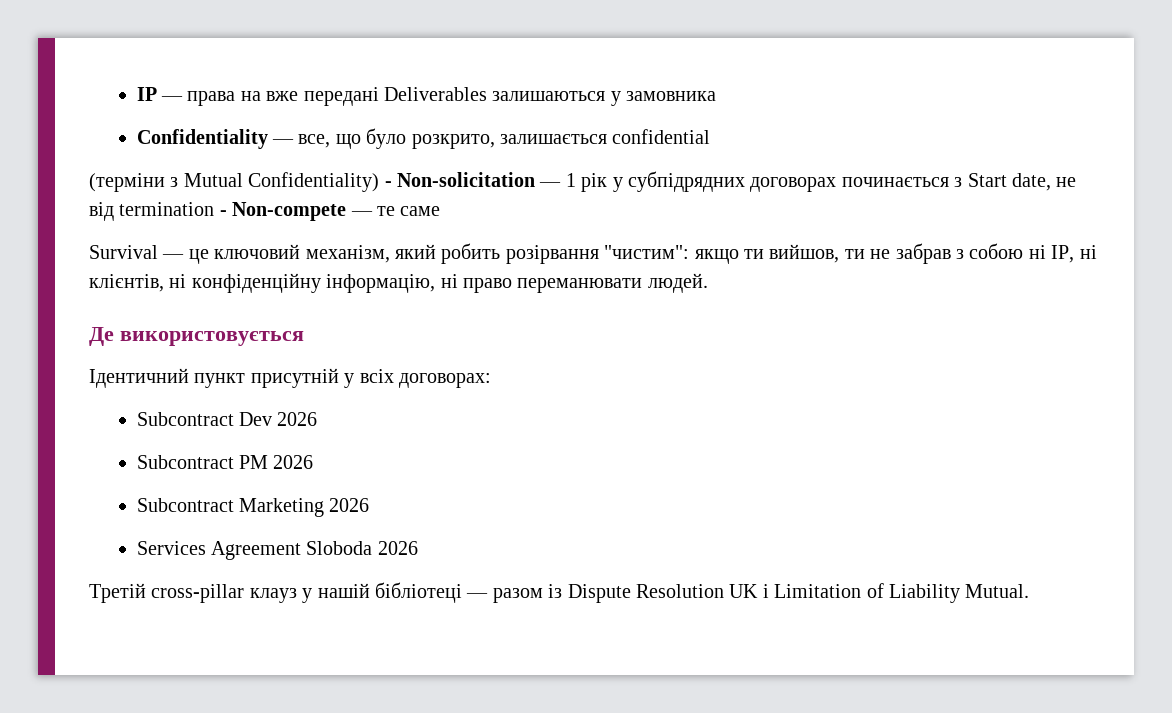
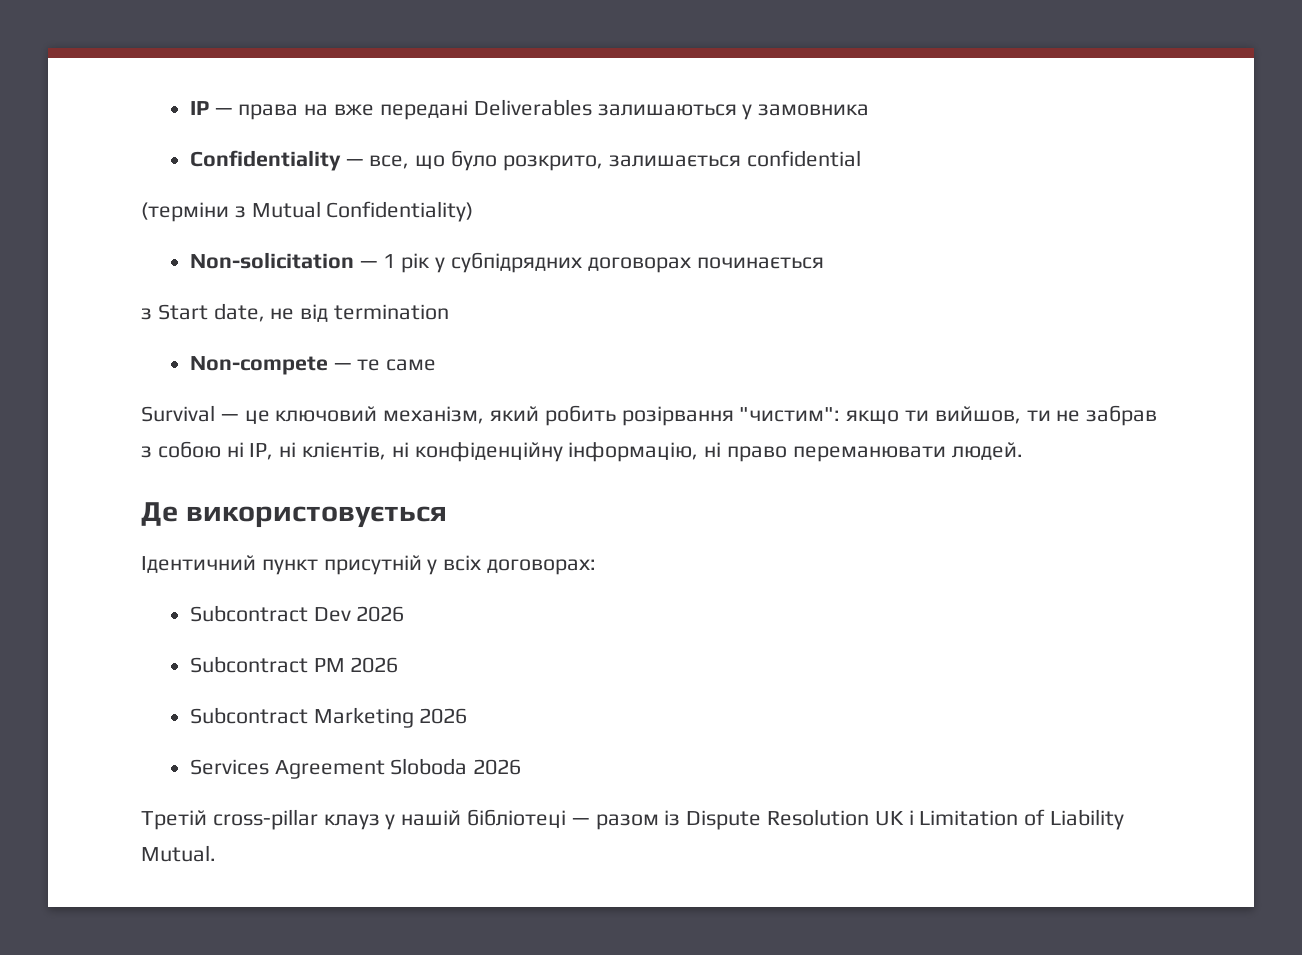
- (терміни з Mutual Confidentiality) - Non-solicitation — 1 рік у субпідрядних договорах починається з Start date, не від termination - Non-compete — те саме
+ (терміни з Mutual Confidentiality)
+ Non-solicitation — 1 рік у субпідрядних договорах починається
+ з Start date, не від termination
+ Non-compete — те саме

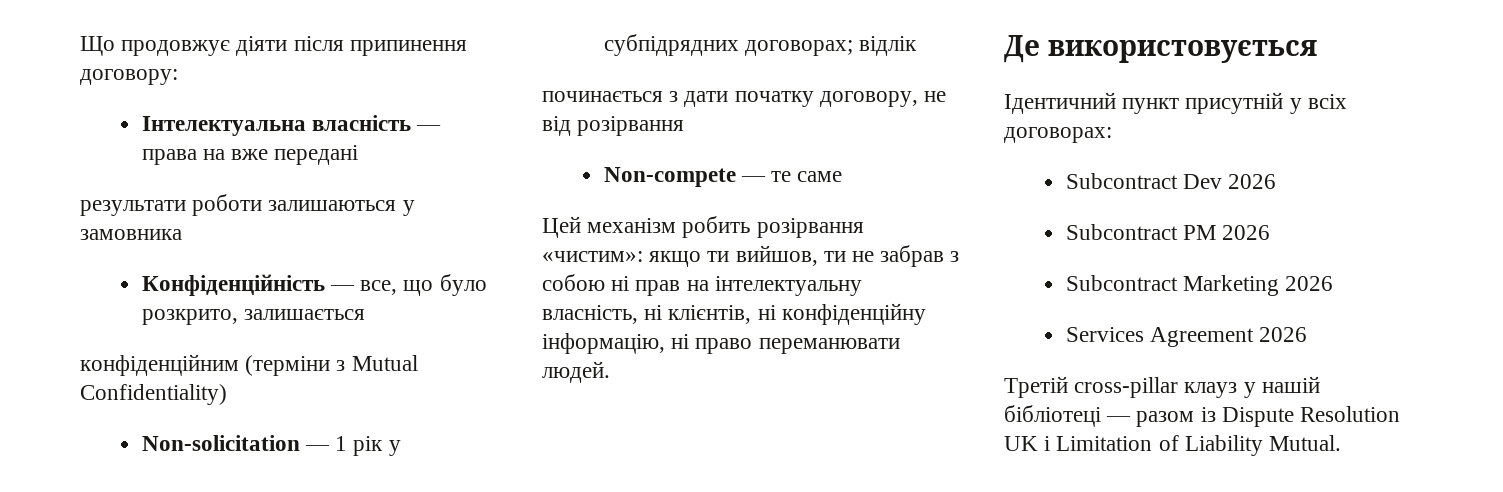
- IP — права на вже передані Deliverables залишаються у замовника
+ Що продовжує діяти після припинення договору:
+ Інтелектуальна власність — права на вже передані
+ результати роботи залишаються у замовника
- Confidentiality — все, що було розкрито, залишається confidential
- (терміни з Mutual Confidentiality)
+ Конфіденційність — все, що було розкрито, залишається
+ конфіденційним (терміни з Mutual Confidentiality)
- Non-solicitation — 1 рік у субпідрядних договорах починається
- з Start date, не від termination
+ Non-solicitation — 1 рік у субпідрядних договорах; відлік
+ починається з дати початку договору, не від розірвання
- Survival — це ключовий механізм, який робить розірвання "чистим": якщо ти вийшов, ти не забрав з собою ні IP, ні клієнтів, ні конфіденційну інформацію, ні право переманювати людей.
+ Цей механізм робить розірвання «чистим»: якщо ти вийшов, ти не забрав з собою ні прав на інтелектуальну власність, ні клієнтів, ні конфіденційну інформацію, ні право переманювати людей.
- Services Agreement Sloboda 2026
+ Services Agreement 2026

